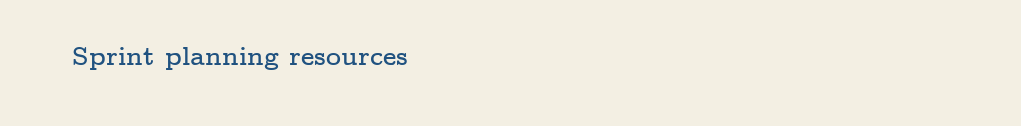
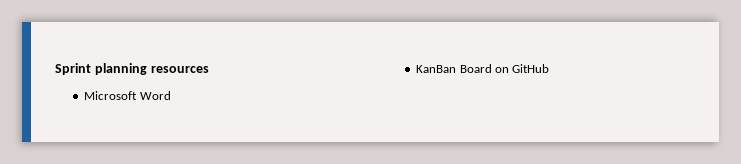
+ Microsoft Word
+ KanBan Board on GitHub

